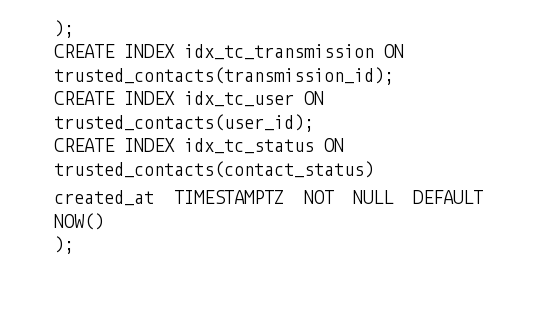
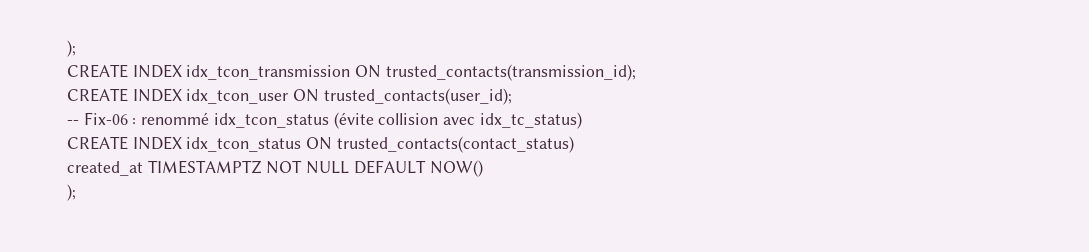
- CREATE INDEX idx_tc_transmission ON trusted_contacts(transmission_id);
+ CREATE INDEX idx_tcon_transmission ON trusted_contacts(transmission_id);
- CREATE INDEX idx_tc_user ON trusted_contacts(user_id);
+ CREATE INDEX idx_tcon_user ON trusted_contacts(user_id);
- CREATE INDEX idx_tc_status ON trusted_contacts(contact_status)
+ -- Fix-06 : renommé idx_tcon_status (évite collision avec idx_tc_status)
+ CREATE INDEX idx_tcon_status ON trusted_contacts(contact_status)

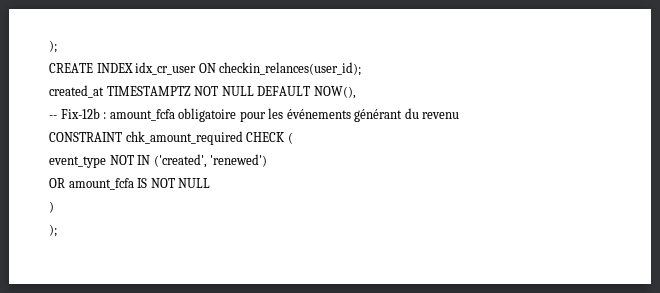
- CREATE INDEX idx_tcon_transmission ON trusted_contacts(transmission_id);
- CREATE INDEX idx_tcon_user ON trusted_contacts(user_id);
- -- Fix-06 : renommé idx_tcon_status (évite collision avec idx_tc_status)
- CREATE INDEX idx_tcon_status ON trusted_contacts(contact_status)
+ CREATE INDEX idx_cr_user ON checkin_relances(user_id);
- created_at TIMESTAMPTZ NOT NULL DEFAULT NOW()
+ created_at TIMESTAMPTZ NOT NULL DEFAULT NOW(),
+ -- Fix-12b : amount_fcfa obligatoire pour les événements générant du revenu
+ CONSTRAINT chk_amount_required CHECK (
+ event_type NOT IN ('created', 'renewed')
+ OR amount_fcfa IS NOT NULL
+ )

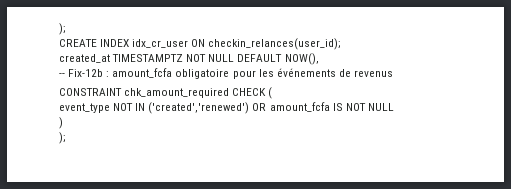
- -- Fix-12b : amount_fcfa obligatoire pour les événements générant du revenu
+ -- Fix-12b : amount_fcfa obligatoire pour les événements de revenus
- event_type NOT IN ('created', 'renewed')
- OR amount_fcfa IS NOT NULL
+ event_type NOT IN ('created','renewed') OR amount_fcfa IS NOT NULL

